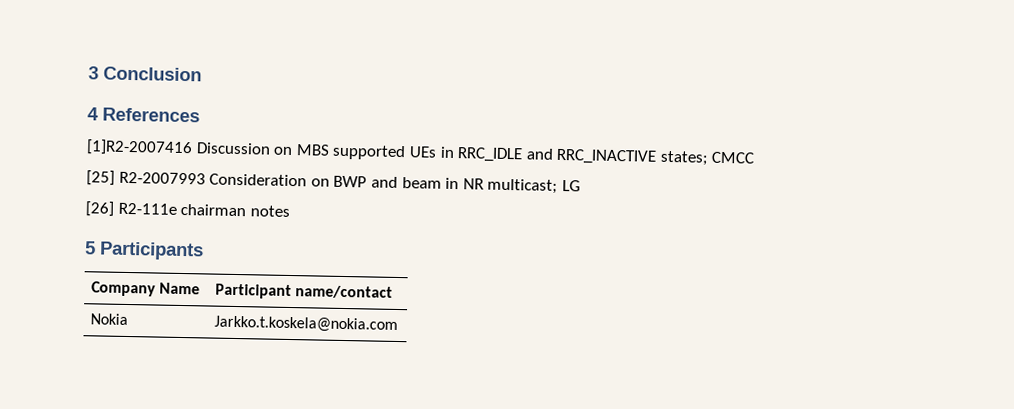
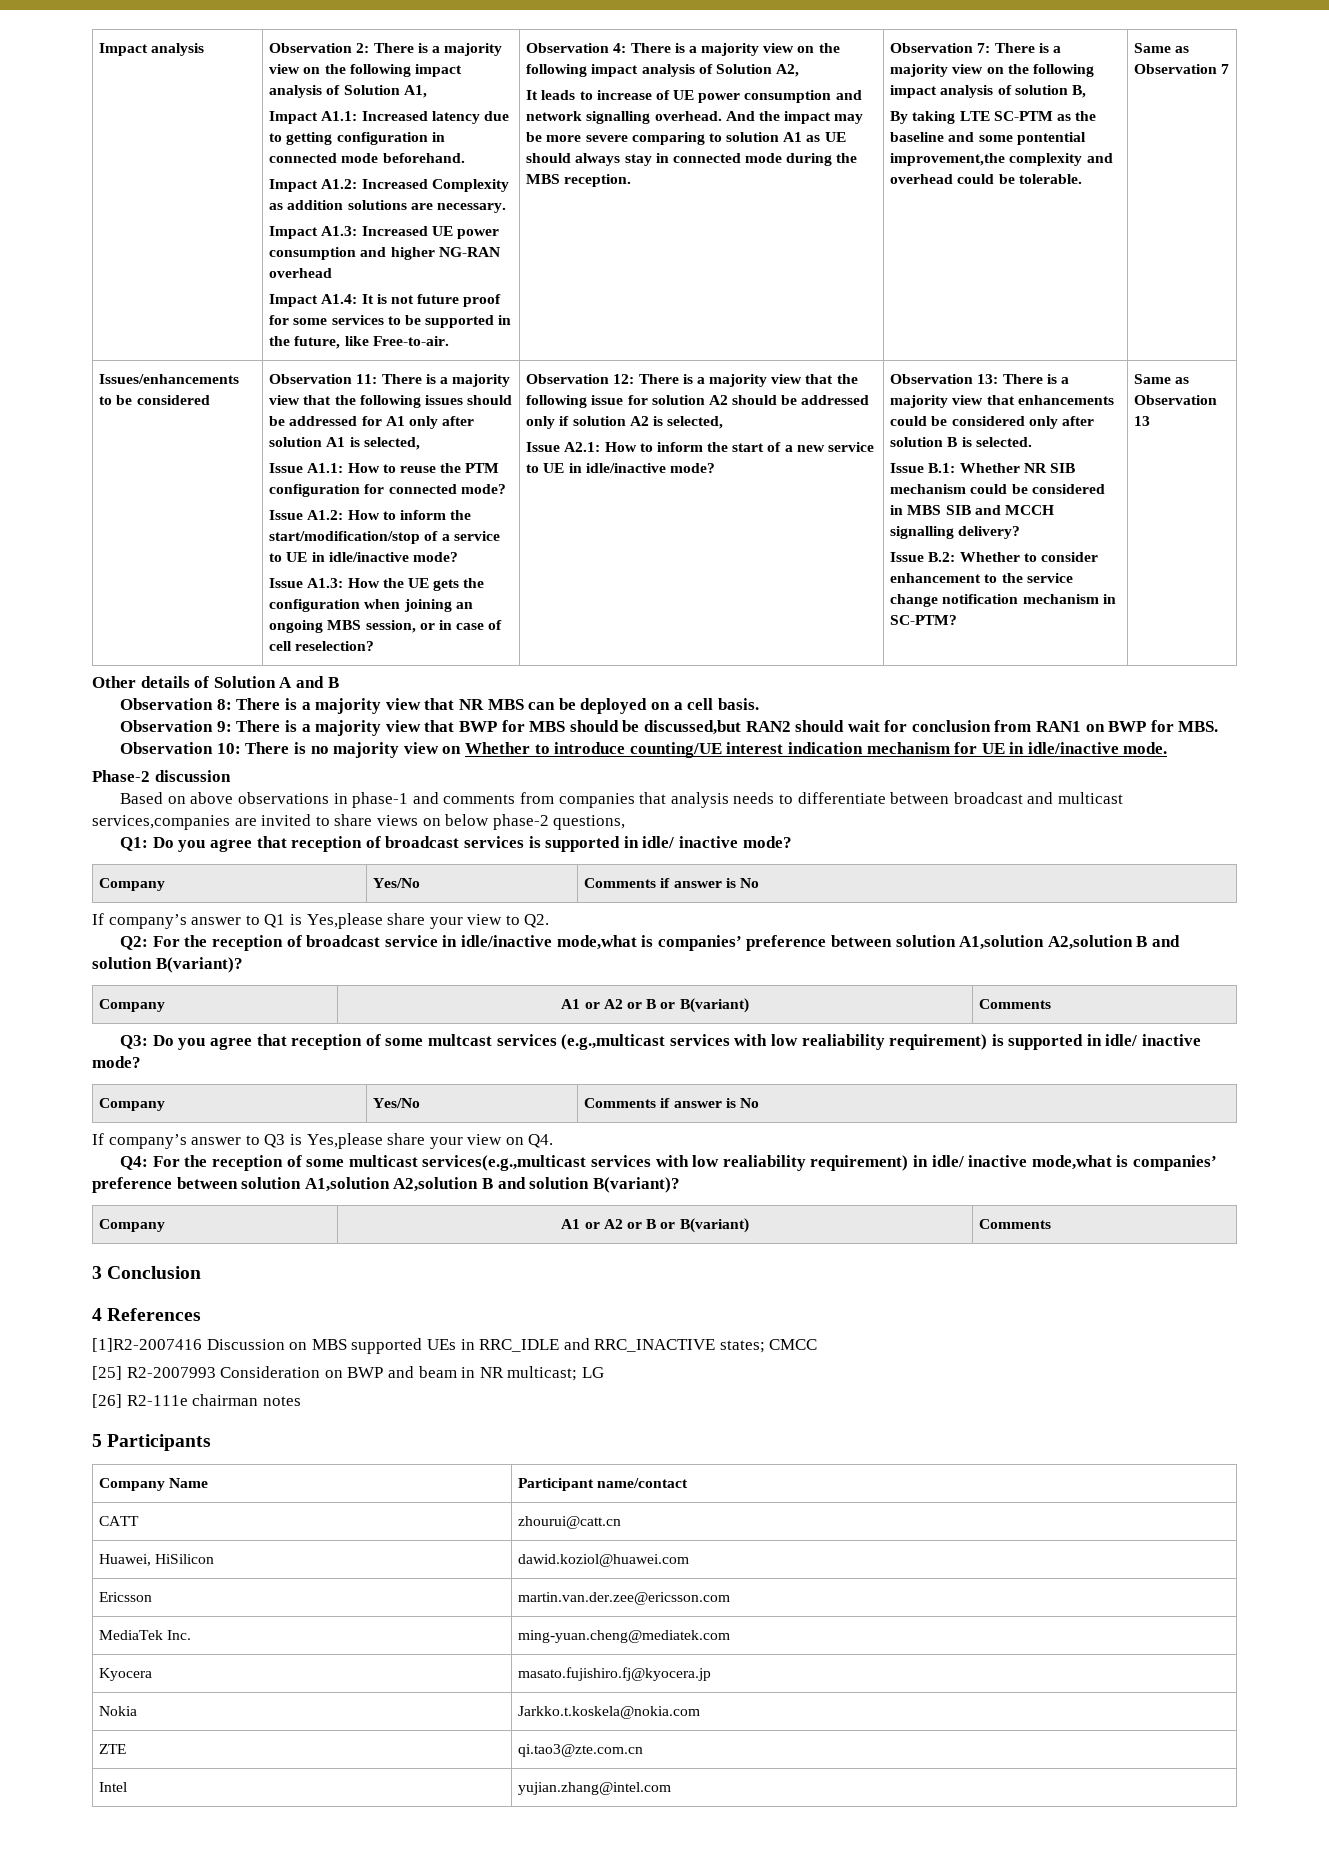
+ Impact analysis | Observation 2: There is a majority view on the following impact analysis of Solution A1,
+ Impact A1.1: Increased latency due to getting configuration in connected mode beforehand.
+ Impact A1.2: Increased Complexity as addition solutions are necessary.
+ Impact A1.3: Increased UE power consumption and higher NG-RAN overhead
+ Impact A1.4: It is not future proof for some services to be supported in the future, like Free-to-air. | Observation 4: There is a majority view on the following impact analysis of Solution A2,
+ It leads to increase of UE power consumption and network signalling overhead. And the impact may be more severe comparing to solution A1 as UE should always stay in connected mode during the MBS reception. | Observation 7: There is a majority view on the following impact analysis of solution B,
+ By taking LTE SC-PTM as the baseline and some pontential improvement,the complexity and overhead could be tolerable. | Same as Observation 7
+ Issues/enhancements to be considered | Observation 11: There is a majority view that the following issues should be addressed for A1 only after solution A1 is selected,
+ Issue A1.1: How to reuse the PTM configuration for connected mode?
+ Issue A1.2: How to inform the start/modification/stop of a service to UE in idle/inactive mode?
+ Issue A1.3: How the UE gets the configuration when joining an ongoing MBS session, or in case of cell reselection? | Observation 12: There is a majority view that the following issue for solution A2 should be addressed only if solution A2 is selected,
+ Issue A2.1: How to inform the start of a new service to UE in idle/inactive mode? | Observation 13: There is a majority view that enhancements could be considered only after solution B is selected.
+ Issue B.1: Whether NR SIB mechanism could be considered in MBS SIB and MCCH signalling delivery?
+ Issue B.2: Whether to consider enhancement to the service change notification mechanism in SC-PTM? | Same as Observation 13
+ Other details of Solution A and B
+ Observation 8: There is a majority view that NR MBS can be deployed on a cell basis.
+ Observation 9: There is a majority view that BWP for MBS should be discussed,but RAN2 should wait for conclusion from RAN1 on BWP for MBS.
+ Observation 10: There is no majority view on Whether to introduce counting/UE interest indication mechanism for UE in idle/inactive mode.
+ Phase-2 discussion
+ Based on above observations in phase-1 and comments from companies that analysis needs to differentiate between broadcast and multicast services,companies are invited to share views on below phase-2 questions,
+ Q1: Do you agree that reception of broadcast services is supported in idle/ inactive mode?
+ Company | Yes/No | Comments if answer is No
+ If company’s answer to Q1 is Yes,please share your view to Q2.
+ Q2: For the reception of broadcast service in idle/inactive mode,what is companies’ preference between solution A1,solution A2,solution B and solution B(variant)?
+ Company | A1 or A2 or B or B(variant) | Comments
+ Q3: Do you agree that reception of some multcast services (e.g.,multicast services with low realiability requirement) is supported in idle/ inactive mode?
+ Company | Yes/No | Comments if answer is No
+ If company’s answer to Q3 is Yes,please share your view on Q4.
+ Q4: For the reception of some multicast services(e.g.,multicast services with low realiability requirement) in idle/ inactive mode,what is companies’ preference between solution A1,solution A2,solution B and solution B(variant)?
+ Company | A1 or A2 or B or B(variant) | Comments
+ CATT | zhourui@catt.cn
+ Huawei, HiSilicon | dawid.koziol@huawei.com
+ Ericsson | martin.van.der.zee@ericsson.com
+ MediaTek Inc. | ming-yuan.cheng@mediatek.com
+ Kyocera | masato.fujishiro.fj@kyocera.jp
  Nokia | Jarkko.t.koskela@nokia.com
+ ZTE | qi.tao3@zte.com.cn
+ Intel | yujian.zhang@intel.com

